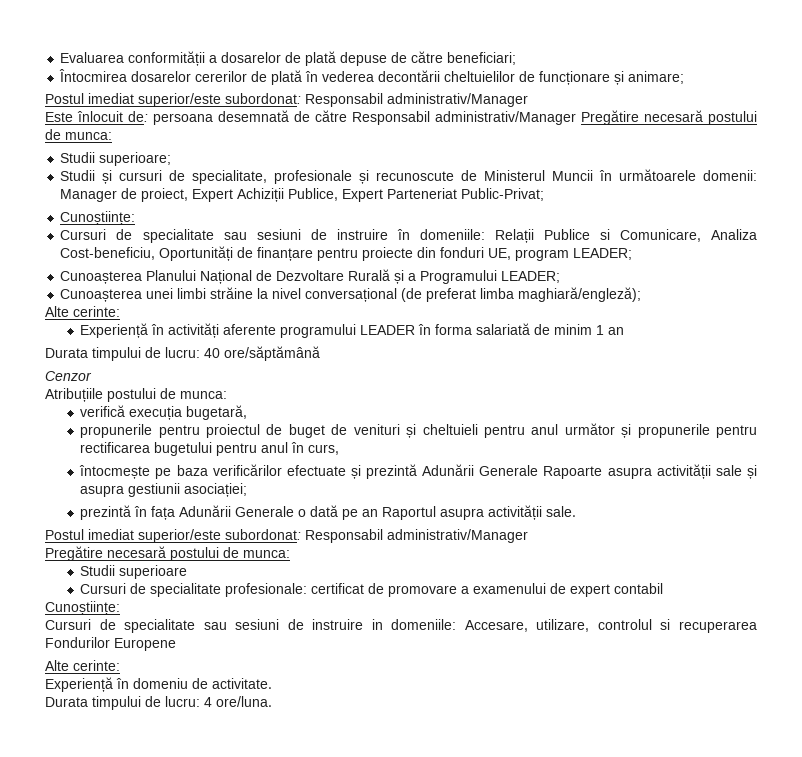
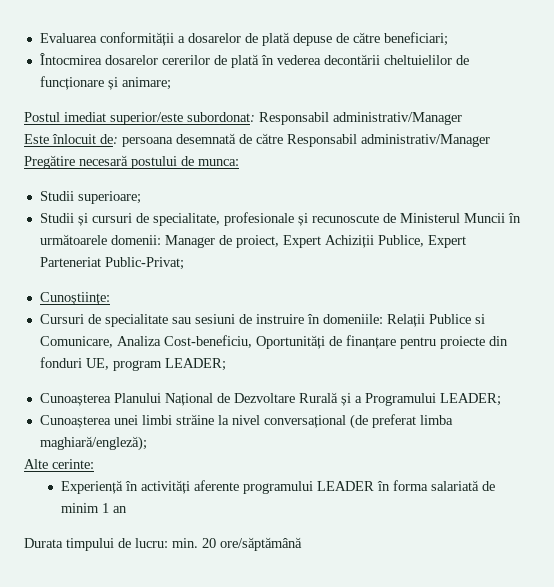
- Durata timpului de lucru: 40 ore/săptămână
+ Durata timpului de lucru: min. 20 ore/săptămână
- Cenzor
- Atribuțiile postului de munca:
- verifică execuția bugetară,
- propunerile pentru proiectul de buget de venituri și cheltuieli pentru anul următor și propunerile pentru rectificarea bugetului pentru anul în curs,
- întocmește pe baza verificărilor efectuate și prezintă Adunării Generale Rapoarte asupra activității sale și asupra gestiunii asociației;
- prezintă în fața Adunării Generale o dată pe an Raportul asupra activității sale.
- Postul imediat superior/este subordonat: Responsabil administrativ/Manager
- Pregătire necesară postului de munca:
- Studii superioare
- Cursuri de specialitate profesionale: certificat de promovare a examenului de expert contabil
- Cunoștiințe:
- Cursuri de specialitate sau sesiuni de instruire in domeniile: Accesare, utilizare, controlul si recuperarea Fondurilor Europene
- Alte cerinte:
- Experiență în domeniu de activitate.
- Durata timpului de lucru: 4 ore/luna.

